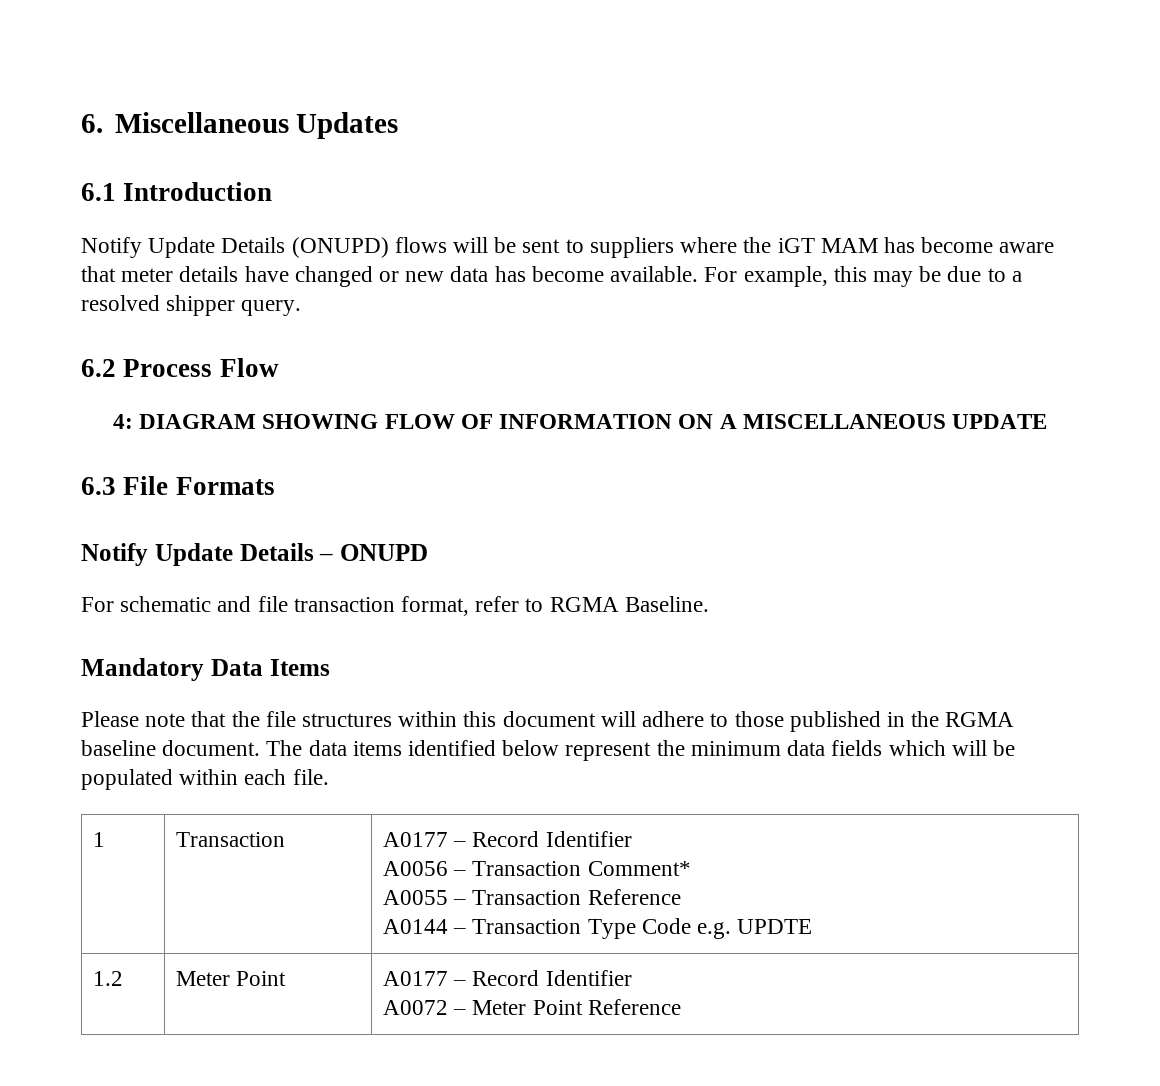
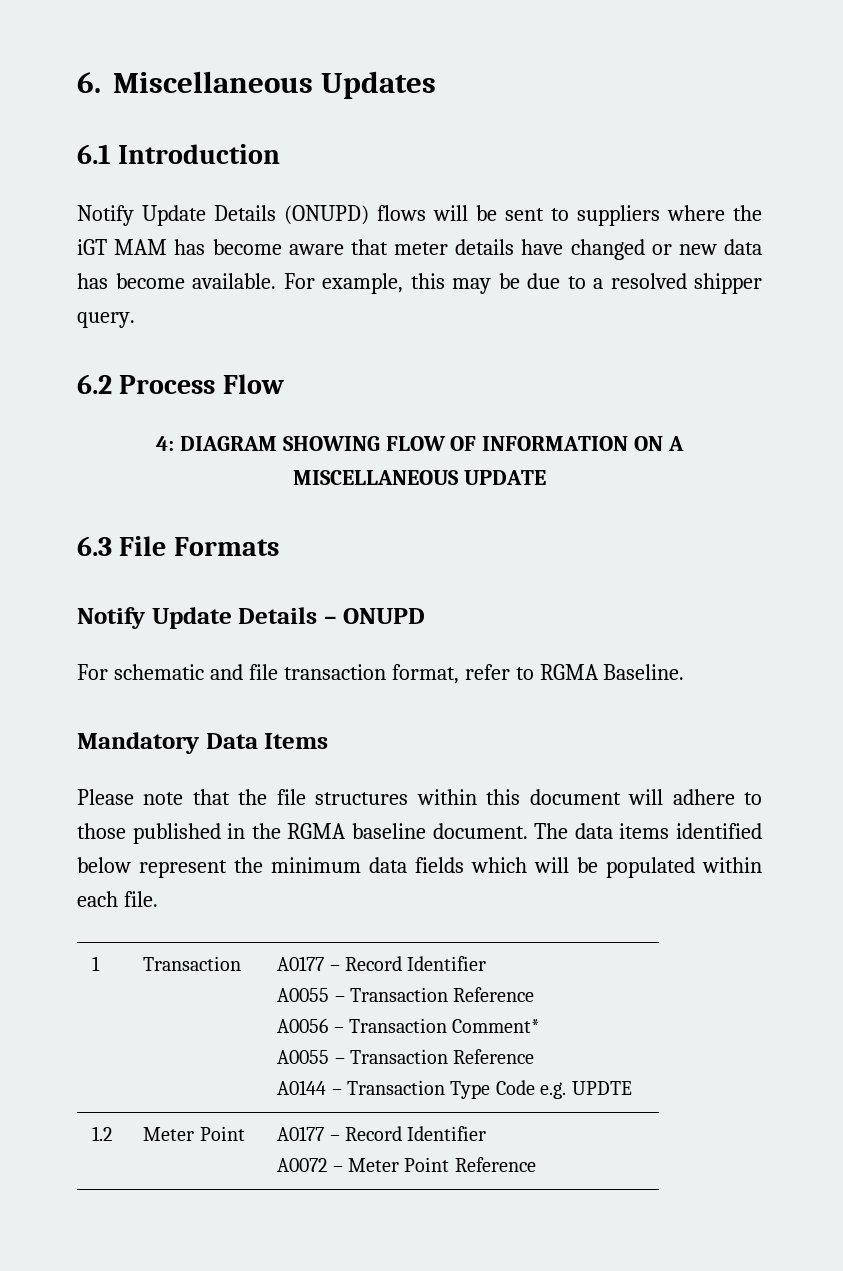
  1 | Transaction | A0177 – Record Identifier
+ A0055 – Transaction Reference

